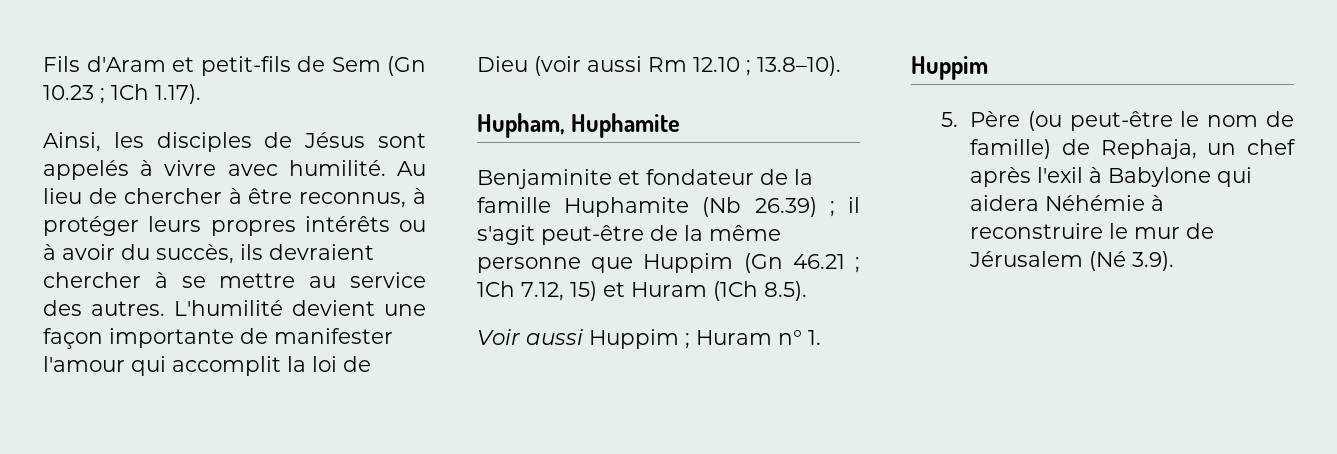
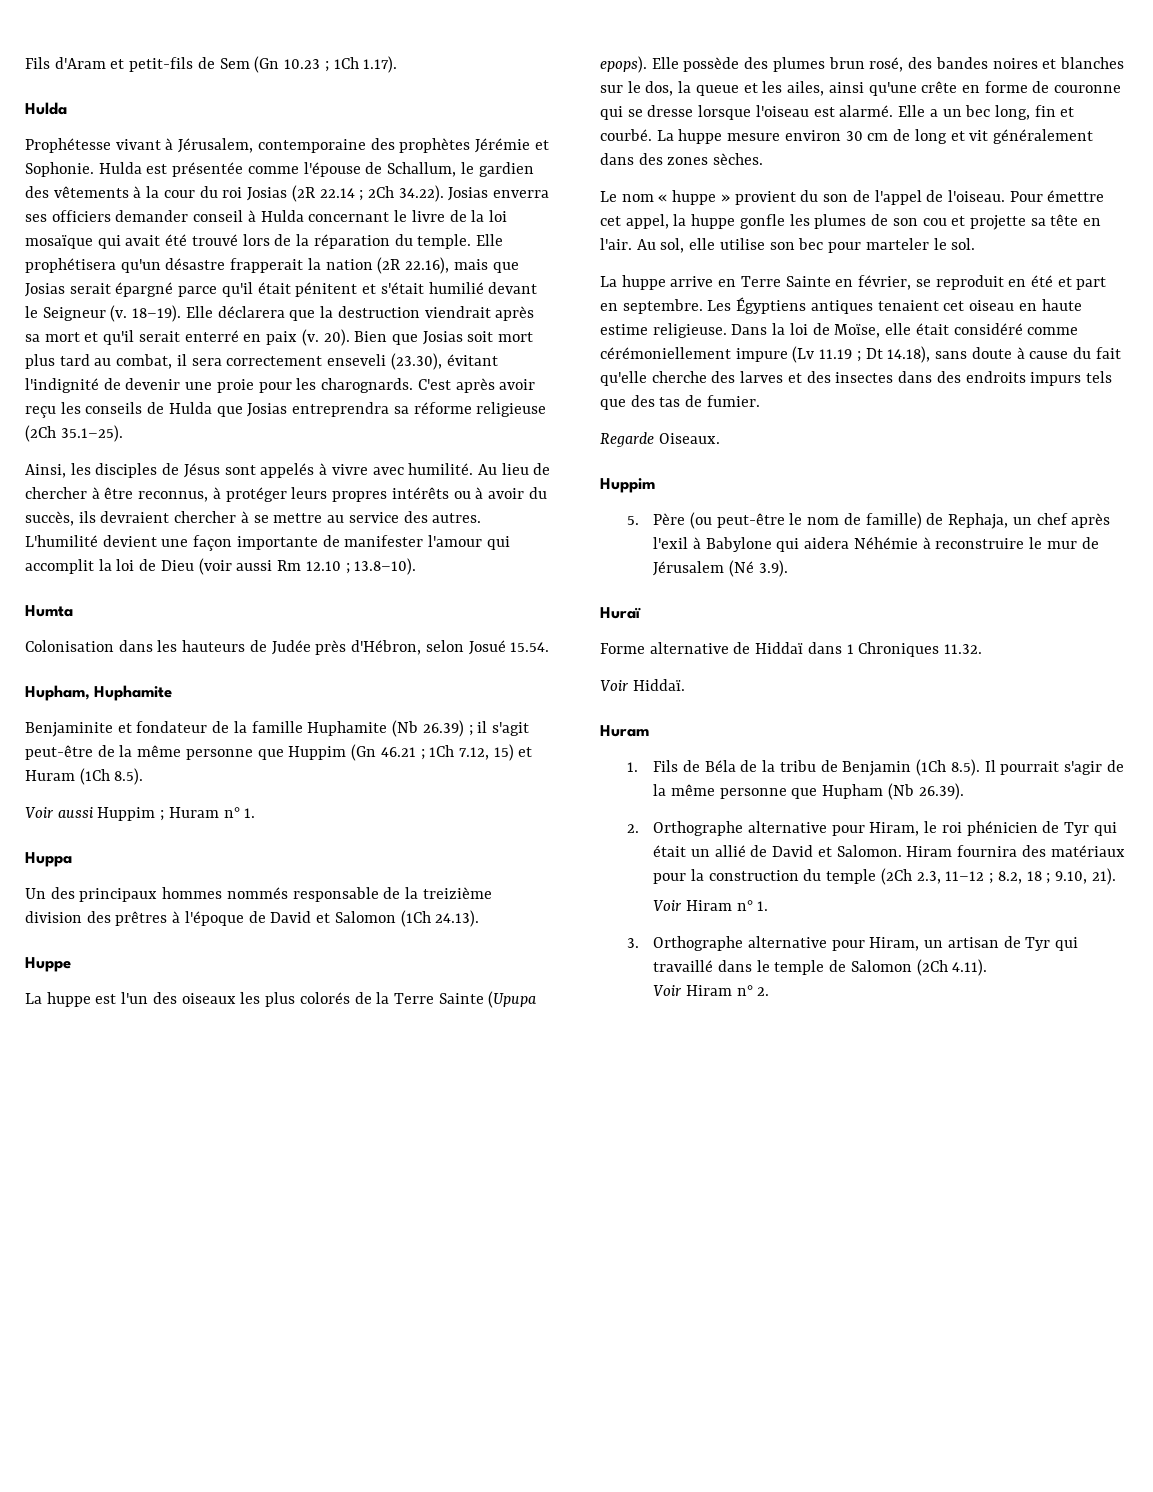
  Fils d'Aram et petit-fils de Sem (Gn 10.23 ; 1Ch 1.17).
+ Hulda
+ Prophétesse vivant à Jérusalem, contemporaine des prophètes Jérémie et Sophonie. Hulda est présentée comme l'épouse de Schallum, le gardien des vêtements à la cour du roi Josias (2R 22.14 ; 2Ch 34.22). Josias enverra ses officiers demander conseil à Hulda concernant le livre de la loi mosaïque qui avait été trouvé lors de la réparation du temple. Elle prophétisera qu'un désastre frapperait la nation (2R 22.16), mais que Josias serait épargné parce qu'il était pénitent et s'était humilié devant le Seigneur (v. 18–19). Elle déclarera que la destruction viendrait après sa mort et qu'il serait enterré en paix (v. 20). Bien que Josias soit mort plus tard au combat, il sera correctement enseveli (23.30), évitant l'indignité de devenir une proie pour les charognards. C'est après avoir reçu les conseils de Hulda que Josias entreprendra sa réforme religieuse (2Ch 35.1–25).
+ Humta
+ Colonisation dans les hauteurs de Judée près d'Hébron, selon Josué 15.54.
+ Huppa
+ Un des principaux hommes nommés responsable de la treizième division des prêtres à l'époque de David et Salomon (1Ch 24.13).
+ Huppe
+ La huppe est l'un des oiseaux les plus colorés de la Terre Sainte (Upupa epops). Elle possède des plumes brun rosé, des bandes noires et blanches sur le dos, la queue et les ailes, ainsi qu'une crête en forme de couronne qui se dresse lorsque l'oiseau est alarmé. Elle a un bec long, fin et courbé. La huppe mesure environ 30 cm de long et vit généralement dans des zones sèches.
+ Le nom « huppe » provient du son de l'appel de l'oiseau. Pour émettre cet appel, la huppe gonfle les plumes de son cou et projette sa tête en l'air. Au sol, elle utilise son bec pour marteler le sol.
+ La huppe arrive en Terre Sainte en février, se reproduit en été et part en septembre. Les Égyptiens antiques tenaient cet oiseau en haute estime religieuse. Dans la loi de Moïse, elle était considéré comme cérémoniellement impure (Lv 11.19 ; Dt 14.18), sans doute à cause du fait qu'elle cherche des larves et des insectes dans des endroits impurs tels que des tas de fumier.
+ Regarde Oiseaux.
+ Huraï
+ Forme alternative de Hiddaï dans 1 Chroniques 11.32.
+ Voir Hiddaï.
+ Huram
+ 1. Fils de Béla de la tribu de Benjamin (1Ch 8.5). Il pourrait s'agir de la même personne que Hupham (Nb 26.39).
+ 2. Orthographe alternative pour Hiram, le roi phénicien de Tyr qui était un allié de David et Salomon. Hiram fournira des matériaux pour la construction du temple (2Ch 2.3, 11–12 ; 8.2, 18 ; 9.10, 21).
+ Voir Hiram n° 1.
+ 3. Orthographe alternative pour Hiram, un artisan de Tyr qui travaillé dans le temple de Salomon (2Ch 4.11).
+ Voir Hiram n° 2.

